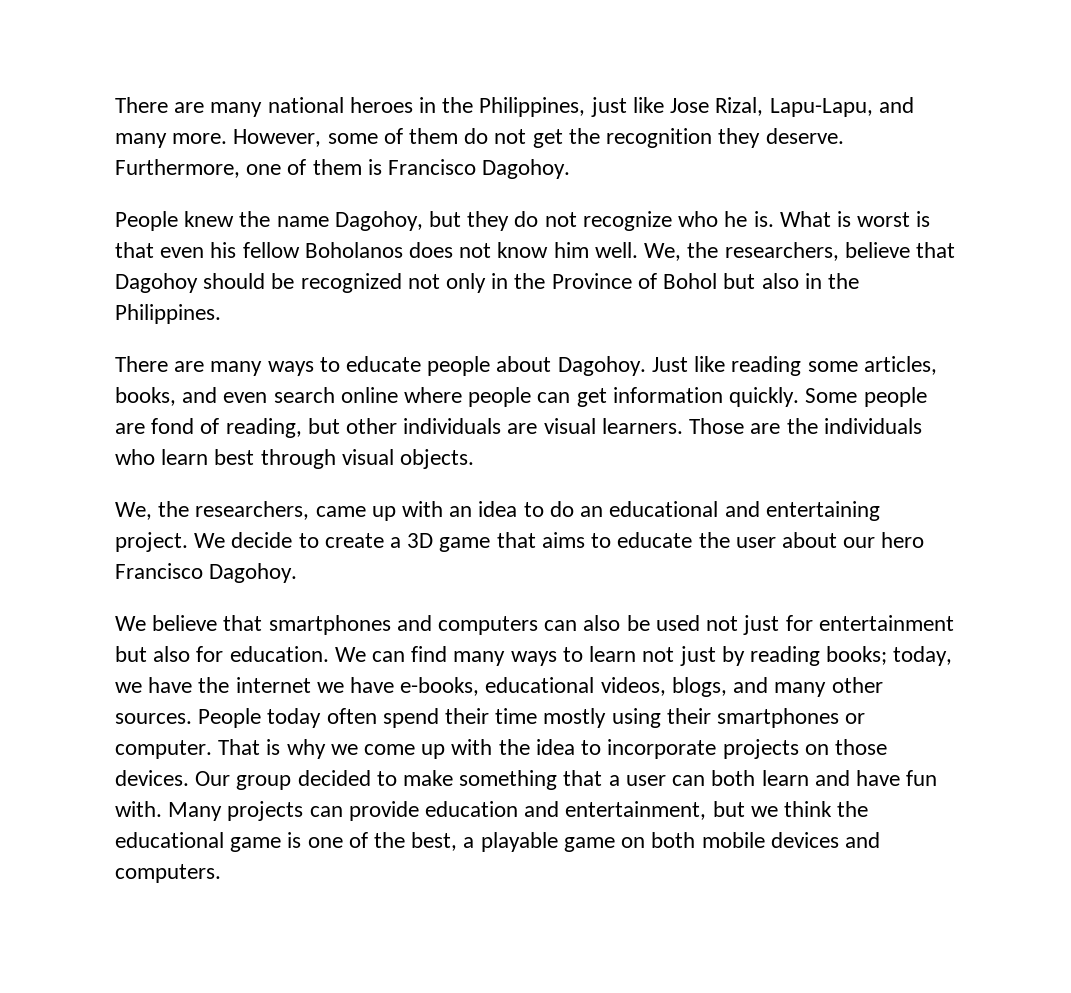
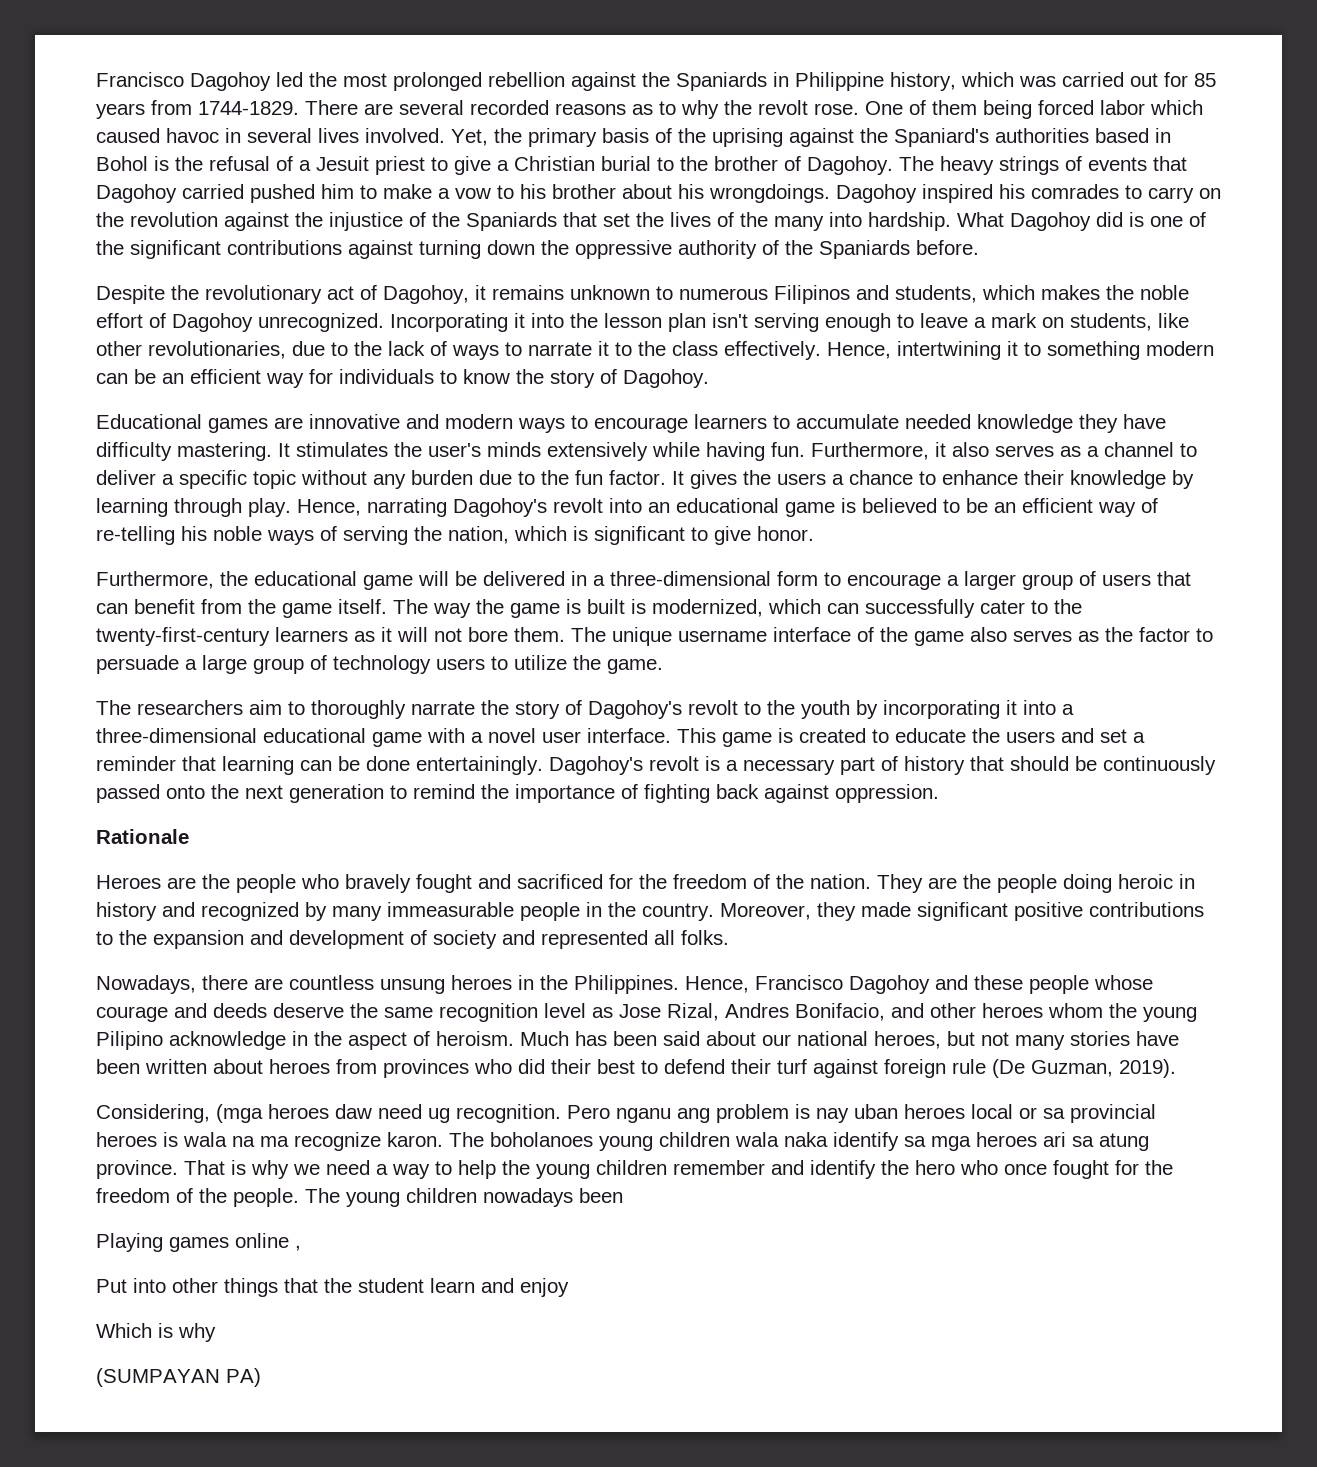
- There are many national heroes in the Philippines, just like Jose Rizal, Lapu-Lapu, and many more. However, some of them do not get the recognition they deserve. Furthermore, one of them is Francisco Dagohoy.
- People knew the name Dagohoy, but they do not recognize who he is. What is worst is that even his fellow Boholanos does not know him well. We, the researchers, believe that Dagohoy should be recognized not only in the Province of Bohol but also in the Philippines.
- There are many ways to educate people about Dagohoy. Just like reading some articles, books, and even search online where people can get information quickly. Some people are fond of reading, but other individuals are visual learners. Those are the individuals who learn best through visual objects.
- We, the researchers, came up with an idea to do an educational and entertaining project. We decide to create a 3D game that aims to educate the user about our hero Francisco Dagohoy.
- We believe that smartphones and computers can also be used not just for entertainment but also for education. We can find many ways to learn not just by reading books; today, we have the internet we have e-books, educational videos, blogs, and many other sources. People today often spend their time mostly using their smartphones or computer. That is why we come up with the idea to incorporate projects on those devices. Our group decided to make something that a user can both learn and have fun with. Many projects can provide education and entertainment, but we think the educational game is one of the best, a playable game on both mobile devices and computers.
+ Francisco Dagohoy led the most prolonged rebellion against the Spaniards in Philippine history, which was carried out for 85 years from 1744-1829. There are several recorded reasons as to why the revolt rose. One of them being forced labor which caused havoc in several lives involved. Yet, the primary basis of the uprising against the Spaniard's authorities based in Bohol is the refusal of a Jesuit priest to give a Christian burial to the brother of Dagohoy. The heavy strings of events that Dagohoy carried pushed him to make a vow to his brother about his wrongdoings. Dagohoy inspired his comrades to carry on the revolution against the injustice of the Spaniards that set the lives of the many into hardship. What Dagohoy did is one of the significant contributions against turning down the oppressive authority of the Spaniards before.
+ Despite the revolutionary act of Dagohoy, it remains unknown to numerous Filipinos and students, which makes the noble effort of Dagohoy unrecognized. Incorporating it into the lesson plan isn't serving enough to leave a mark on students, like other revolutionaries, due to the lack of ways to narrate it to the class effectively. Hence, intertwining it to something modern can be an efficient way for individuals to know the story of Dagohoy.
+ Educational games are innovative and modern ways to encourage learners to accumulate needed knowledge they have difficulty mastering. It stimulates the user's minds extensively while having fun. Furthermore, it also serves as a channel to deliver a specific topic without any burden due to the fun factor. It gives the users a chance to enhance their knowledge by learning through play. Hence, narrating Dagohoy's revolt into an educational game is believed to be an efficient way of re-telling his noble ways of serving the nation, which is significant to give honor.
+ Furthermore, the educational game will be delivered in a three-dimensional form to encourage a larger group of users that can benefit from the game itself. The way the game is built is modernized, which can successfully cater to the twenty-first-century learners as it will not bore them. The unique username interface of the game also serves as the factor to persuade a large group of technology users to utilize the game.
+ The researchers aim to thoroughly narrate the story of Dagohoy's revolt to the youth by incorporating it into a three-dimensional educational game with a novel user interface. This game is created to educate the users and set a reminder that learning can be done entertainingly. Dagohoy's revolt is a necessary part of history that should be continuously passed onto the next generation to remind the importance of fighting back against oppression.
+ Rationale
+ Heroes are the people who bravely fought and sacrificed for the freedom of the nation. They are the people doing heroic in history and recognized by many immeasurable people in the country. Moreover, they made significant positive contributions to the expansion and development of society and represented all folks.
+ Nowadays, there are countless unsung heroes in the Philippines. Hence, Francisco Dagohoy and these people whose courage and deeds deserve the same recognition level as Jose Rizal, Andres Bonifacio, and other heroes whom the young Pilipino acknowledge in the aspect of heroism. Much has been said about our national heroes, but not many stories have been written about heroes from provinces who did their best to defend their turf against foreign rule (De Guzman, 2019).
+ Considering, (mga heroes daw need ug recognition. Pero nganu ang problem is nay uban heroes local or sa provincial heroes is wala na ma recognize karon. The boholanoes young children wala naka identify sa mga heroes ari sa atung province. That is why we need a way to help the young children remember and identify the hero who once fought for the freedom of the people. The young children nowadays been
+ Playing games online ,
+ Put into other things that the student learn and enjoy
+ Which is why
+ (SUMPAYAN PA)

